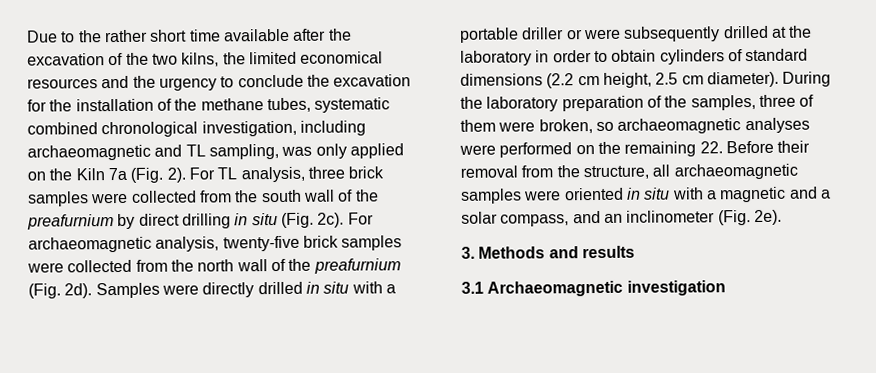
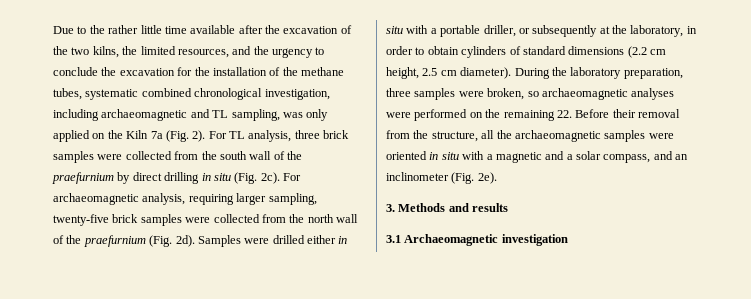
- Due to the rather short time available after the excavation of the two kilns, the limited economical resources and the urgency to conclude the excavation for the installation of the methane tubes, systematic combined chronological investigation, including archaeomagnetic and TL sampling, was only applied on the Kiln 7a (Fig. 2).
+ Due to the rather little time available after the excavation of the two kilns, the limited resources, and the urgency to conclude the excavation for the installation of the methane tubes, systematic combined chronological investigation, including archaeomagnetic and TL sampling, was only applied on the Kiln 7a (Fig. 2).
- For TL analysis, three brick samples were collected from the south wall of the preafurnium by direct drilling in situ (Fig. 2c).
+ For TL analysis, three brick samples were collected from the south wall of the praefurnium by direct drilling in situ (Fig. 2c).
- For archaeomagnetic analysis, twenty-five brick samples were collected from the north wall of the preafurnium (Fig. 2d).
+ For archaeomagnetic analysis, requiring larger sampling, twenty-five brick samples were collected from the north wall of the praefurnium (Fig. 2d).
- Samples were directly drilled in situ with a portable driller or were subsequently drilled at the laboratory in order to obtain cylinders of standard dimensions (2.2 cm height, 2.5 cm diameter).
+ Samples were drilled either in situ with a portable driller, or subsequently at the laboratory, in order to obtain cylinders of standard dimensions (2.2 cm height, 2.5 cm diameter).
- During the laboratory preparation of the samples, three of them were broken, so archaeomagnetic analyses were performed on the remaining 22. Before their removal from the structure, all archaeomagnetic samples were oriented in situ with a magnetic and a solar compass, and an inclinometer (Fig. 2e).
+ During the laboratory preparation, three samples were broken, so archaeomagnetic analyses were performed on the remaining 22. Before their removal from the structure, all the archaeomagnetic samples were oriented in situ with a magnetic and a solar compass, and an inclinometer (Fig. 2e).

